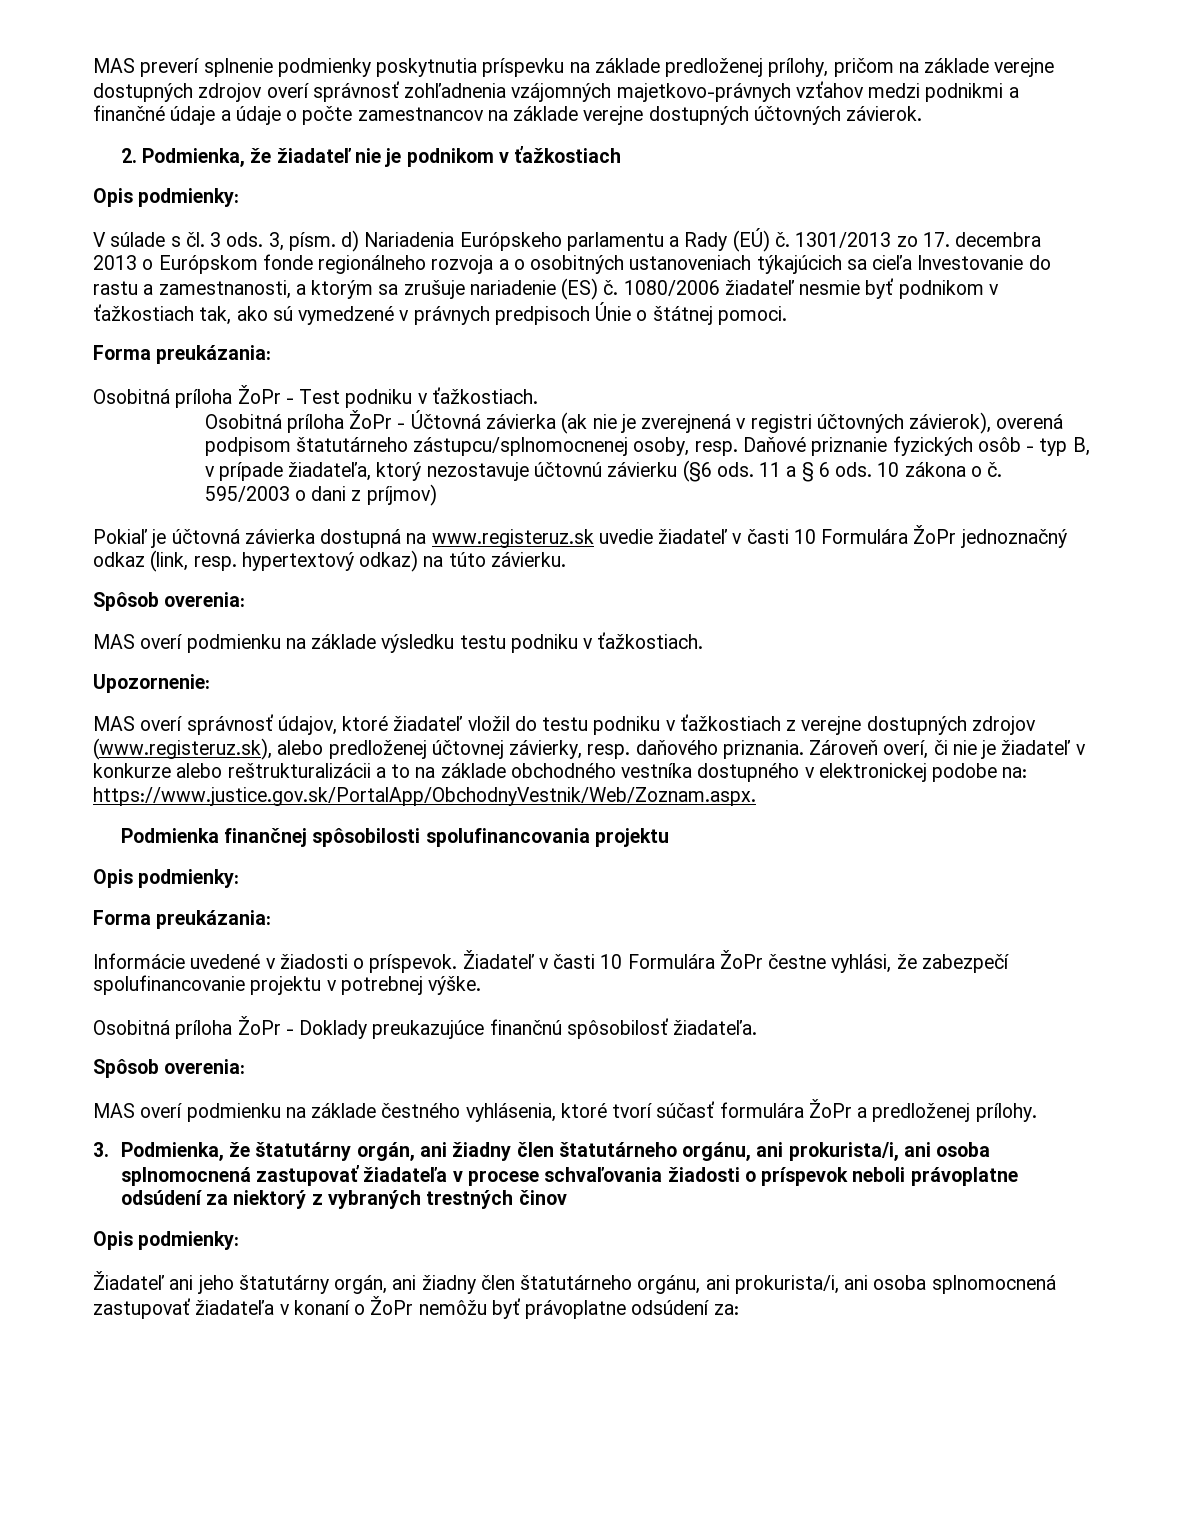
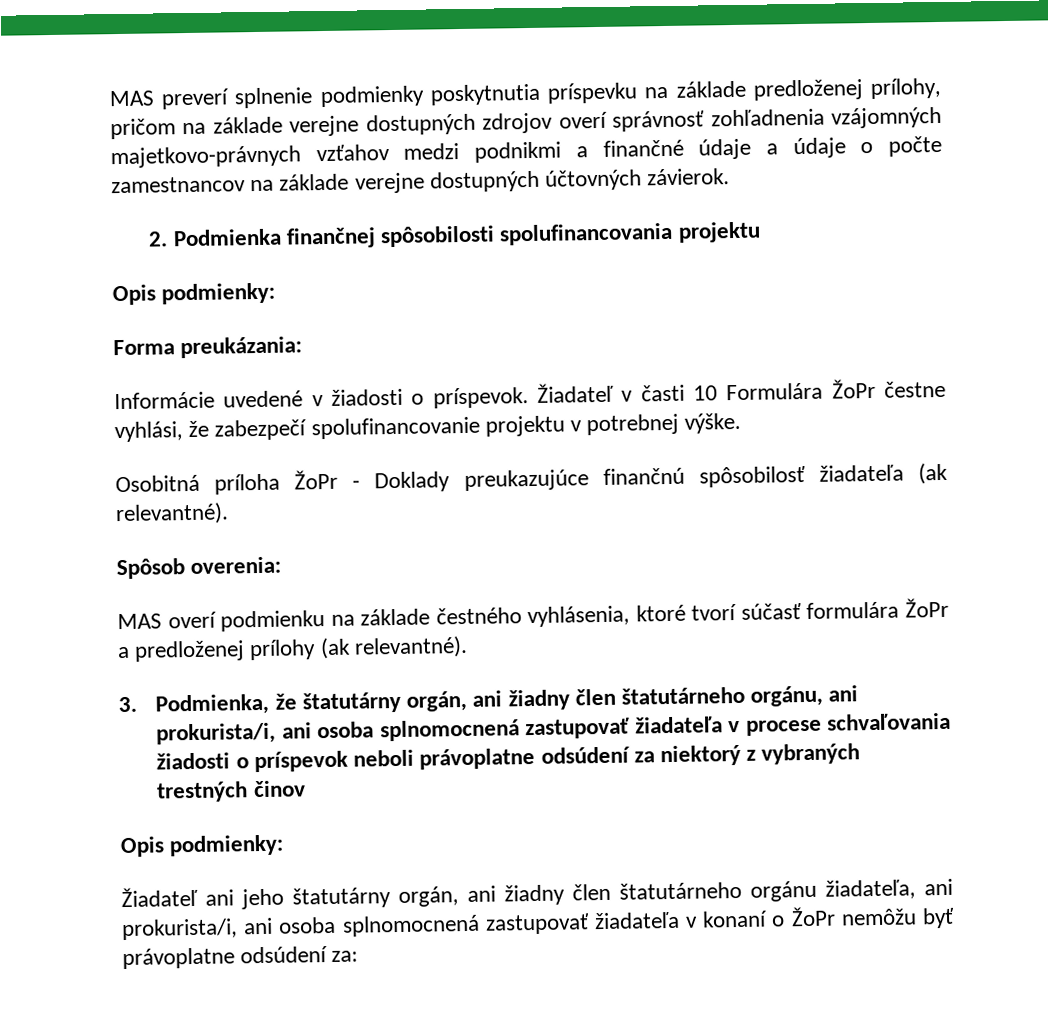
- 2. Podmienka, že žiadateľ nie je podnikom v ťažkostiach
- Opis podmienky:
- V súlade s čl. 3 ods. 3, písm. d) Nariadenia Európskeho parlamentu a Rady (EÚ) č. 1301/2013 zo 17. decembra 2013 o Európskom fonde regionálneho rozvoja a o osobitných ustanoveniach týkajúcich sa cieľa Investovanie do rastu a zamestnanosti, a ktorým sa zrušuje nariadenie (ES) č. 1080/2006 žiadateľ nesmie byť podnikom v ťažkostiach tak, ako sú vymedzené v právnych predpisoch Únie o štátnej pomoci.
- Forma preukázania:
- Osobitná príloha ŽoPr - Test podniku v ťažkostiach.
- Osobitná príloha ŽoPr - Účtovná závierka (ak nie je zverejnená v registri účtovných závierok), overená podpisom štatutárneho zástupcu/splnomocnenej osoby, resp. Daňové priznanie fyzických osôb - typ B, v prípade žiadateľa, ktorý nezostavuje účtovnú závierku (§6 ods. 11 a § 6 ods. 10 zákona o č. 595/2003 o dani z príjmov)
- Pokiaľ je účtovná závierka dostupná na www.registeruz.sk uvedie žiadateľ v časti 10 Formulára ŽoPr jednoznačný odkaz (link, resp. hypertextový odkaz) na túto závierku.
- Spôsob overenia:
- MAS overí podmienku na základe výsledku testu podniku v ťažkostiach.
- Upozornenie:
- MAS overí správnosť údajov, ktoré žiadateľ vložil do testu podniku v ťažkostiach z verejne dostupných zdrojov (www.registeruz.sk), alebo predloženej účtovnej závierky, resp. daňového priznania. Zároveň overí, či nie je žiadateľ v konkurze alebo reštrukturalizácii a to na základe obchodného vestníka dostupného v elektronickej podobe na: https://www.justice.gov.sk/PortalApp/ObchodnyVestnik/Web/Zoznam.aspx.
- Podmienka finančnej spôsobilosti spolufinancovania projektu
+ 2. Podmienka finančnej spôsobilosti spolufinancovania projektu
- Osobitná príloha ŽoPr - Doklady preukazujúce finančnú spôsobilosť žiadateľa.
+ Osobitná príloha ŽoPr - Doklady preukazujúce finančnú spôsobilosť žiadateľa (ak relevantné).
- MAS overí podmienku na základe čestného vyhlásenia, ktoré tvorí súčasť formulára ŽoPr a predloženej prílohy.
+ MAS overí podmienku na základe čestného vyhlásenia, ktoré tvorí súčasť formulára ŽoPr a predloženej prílohy (ak relevantné).
- Žiadateľ ani jeho štatutárny orgán, ani žiadny člen štatutárneho orgánu, ani prokurista/i, ani osoba splnomocnená zastupovať žiadateľa v konaní o ŽoPr nemôžu byť právoplatne odsúdení za:
+ Žiadateľ ani jeho štatutárny orgán, ani žiadny člen štatutárneho orgánu žiadateľa, ani prokurista/i, ani osoba splnomocnená zastupovať žiadateľa v konaní o ŽoPr nemôžu byť právoplatne odsúdení za:

